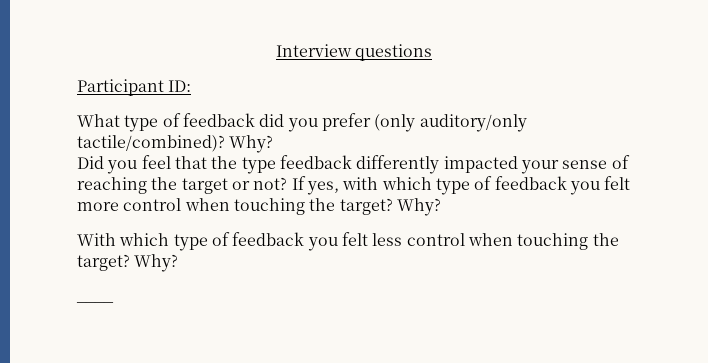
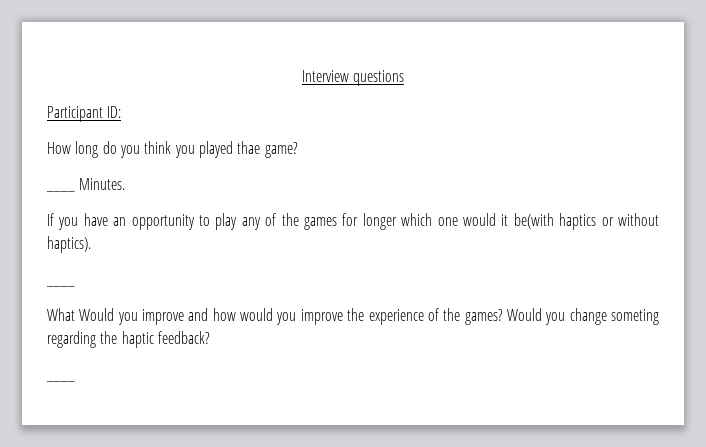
- What type of feedback did you prefer (only auditory/only tactile/combined)? Why?
- Did you feel that the type feedback differently impacted your sense of reaching the target or not? If yes, with which type of feedback you felt more control when touching the target? Why?
- With which type of feedback you felt less control when touching the target? Why?
+ How long do you think you played thae game?
+ ____ Minutes.
+ If you have an opportunity to play any of the games for longer which one would it be(with haptics or without haptics).
+ ____
+ What Would you improve and how would you improve the experience of the games? Would you change someting regarding the haptic feedback?

